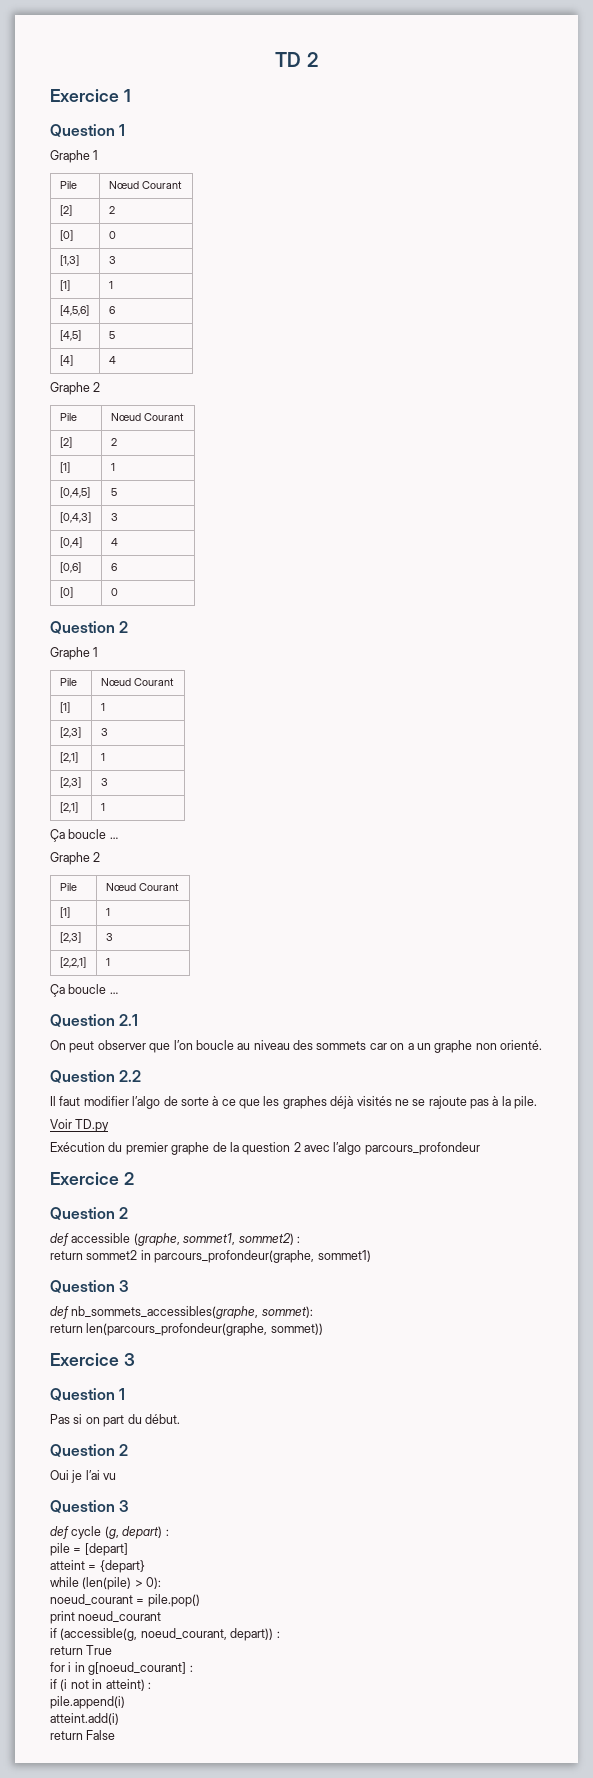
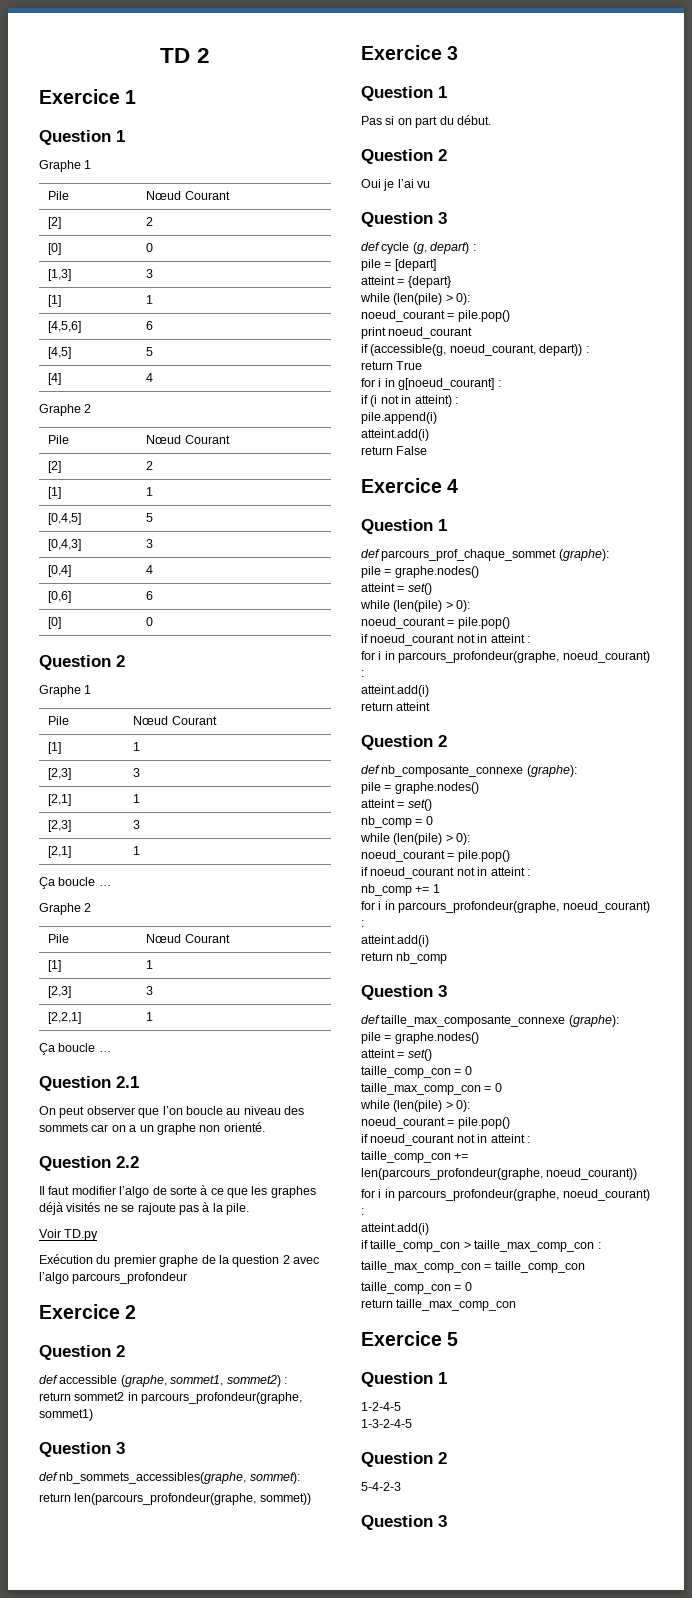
+ Exercice 4
+ Question 1
+ def parcours_prof_chaque_sommet (graphe):
+ pile = graphe.nodes()
+ atteint = set()
+ while (len(pile) > 0):
+ noeud_courant = pile.pop()
+ if noeud_courant not in atteint :
+ for i in parcours_profondeur(graphe, noeud_courant) :
+ atteint.add(i)
+ return atteint
+ Question 2
+ def nb_composante_connexe (graphe):
+ pile = graphe.nodes()
+ atteint = set()
+ nb_comp = 0
+ while (len(pile) > 0):
+ noeud_courant = pile.pop()
+ if noeud_courant not in atteint :
+ nb_comp += 1
+ for i in parcours_profondeur(graphe, noeud_courant) :
+ atteint.add(i)
+ return nb_comp
+ Question 3
+ def taille_max_composante_connexe (graphe):
+ pile = graphe.nodes()
+ atteint = set()
+ taille_comp_con = 0
+ taille_max_comp_con = 0
+ while (len(pile) > 0):
+ noeud_courant = pile.pop()
+ if noeud_courant not in atteint :
+ taille_comp_con += len(parcours_profondeur(graphe, noeud_courant))
+ for i in parcours_profondeur(graphe, noeud_courant) :
+ atteint.add(i)
+ if taille_comp_con > taille_max_comp_con :
+ taille_max_comp_con = taille_comp_con
+ taille_comp_con = 0
+ return taille_max_comp_con
+ Exercice 5
+ Question 1
+ 1-2-4-5
+ 1-3-2-4-5
+ Question 2
+ 5-4-2-3
+ Question 3

